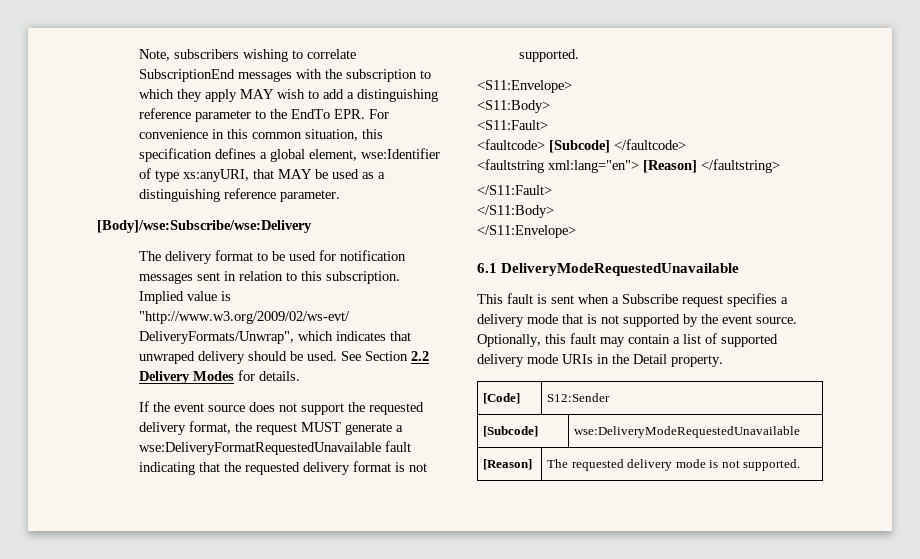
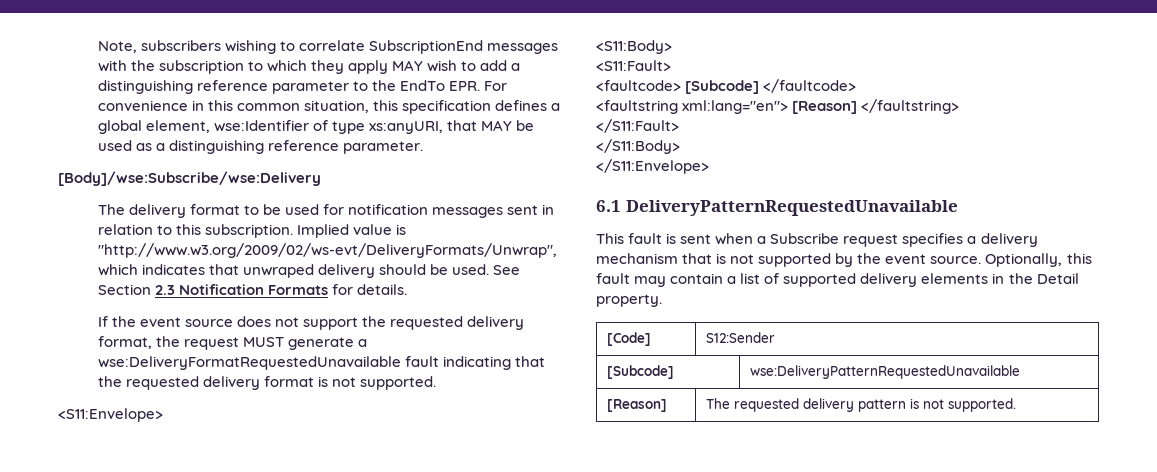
- See Section 2.2 Delivery Modes for details.
+ See Section 2.3 Notification Formats for details.
- 6.1 DeliveryModeRequestedUnavailable
+ 6.1 DeliveryPatternRequestedUnavailable
- This fault is sent when a Subscribe request specifies a delivery mode that is not supported by the event source.
+ This fault is sent when a Subscribe request specifies a delivery mechanism that is not supported by the event source.
- Optionally, this fault may contain a list of supported delivery mode URIs in the Detail property.
+ Optionally, this fault may contain a list of supported delivery elements in the Detail property.
- [Subcode] | wse:DeliveryModeRequestedUnavailable
+ [Subcode] | wse:DeliveryPatternRequestedUnavailable
- [Reason] | The requested delivery mode is not supported.
+ [Reason] | The requested delivery pattern is not supported.

